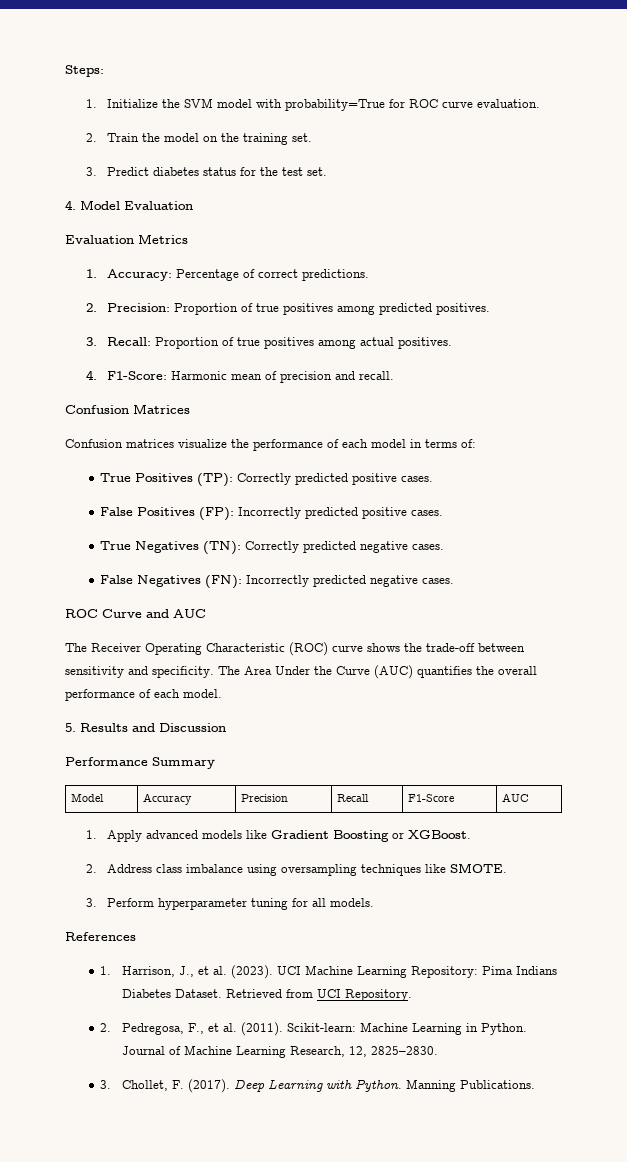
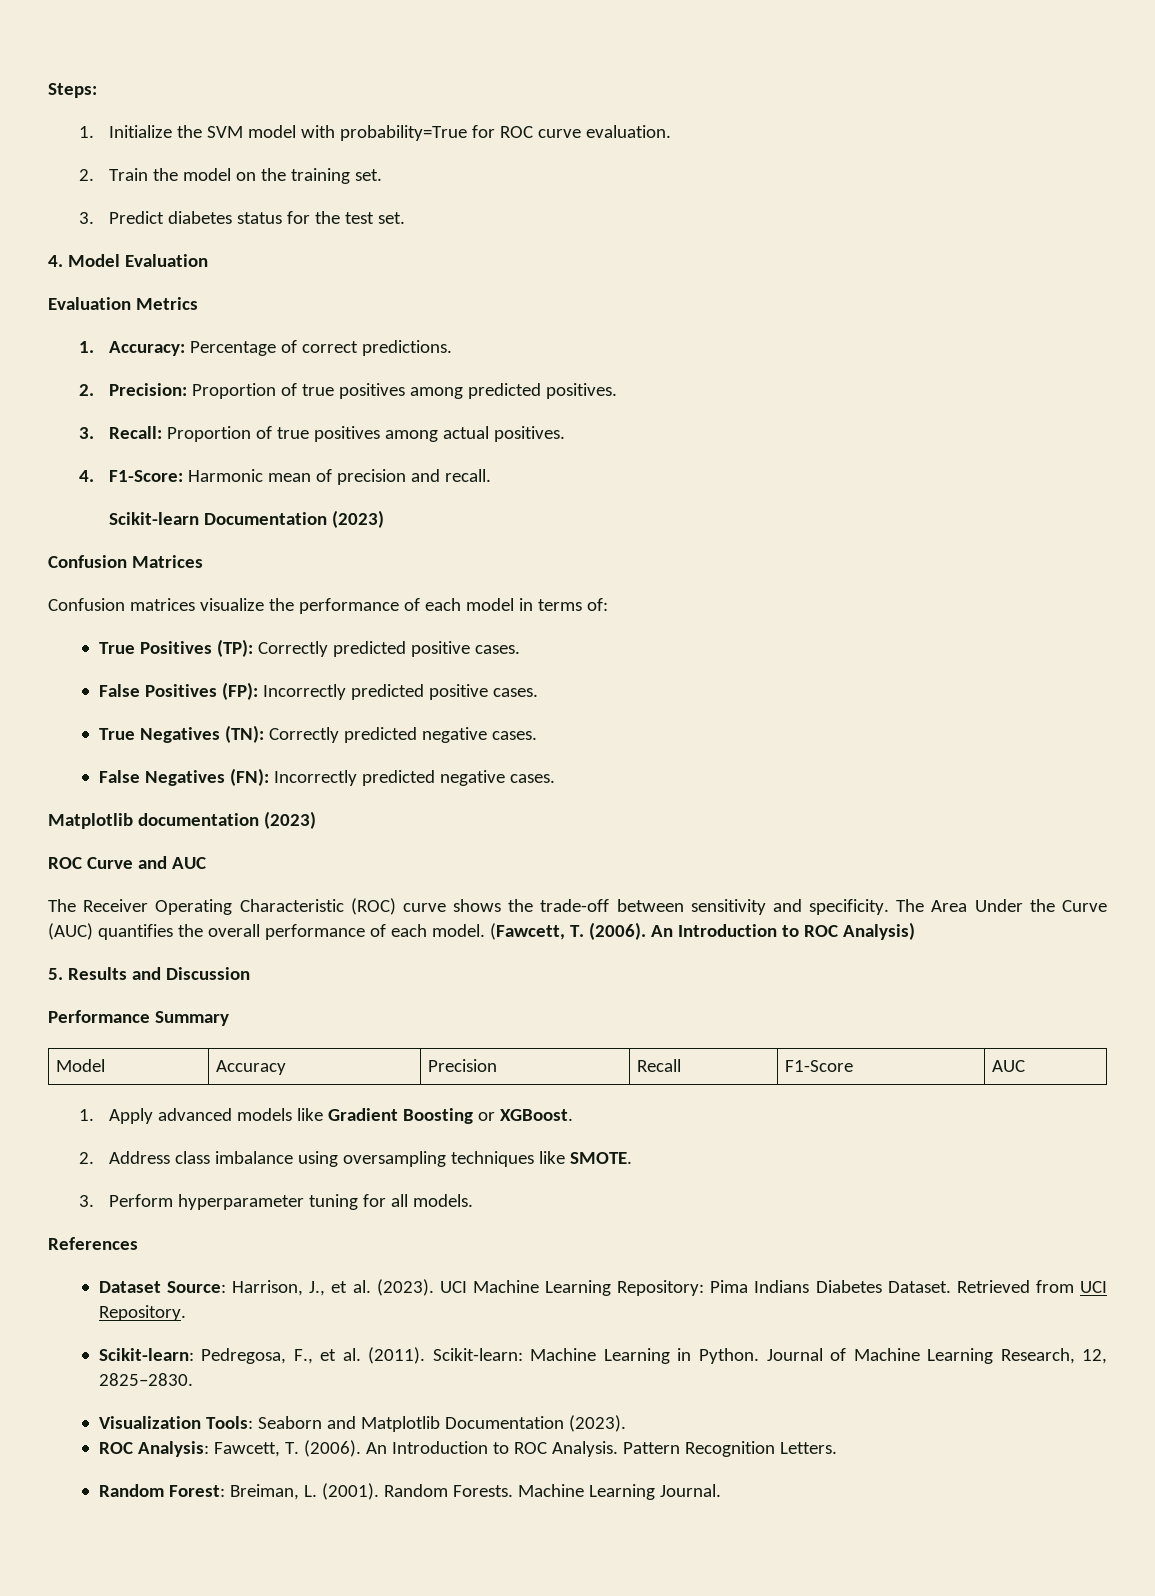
+ Scikit-learn Documentation (2023)
+ Matplotlib documentation (2023)
+ (Fawcett, T. (2006). An Introduction to ROC Analysis)
- 1. Harrison, J., et al. (2023).
+ Dataset Source: Harrison, J., et al. (2023).
- 2. Pedregosa, F., et al. (2011).
+ Scikit-learn: Pedregosa, F., et al. (2011).
- 3. Chollet, F. (2017). Deep Learning with Python. Manning Publications.
+ Visualization Tools: Seaborn and Matplotlib Documentation (2023).
+ ROC Analysis: Fawcett, T. (2006). An Introduction to ROC Analysis. Pattern Recognition Letters.
+ Random Forest: Breiman, L. (2001). Random Forests. Machine Learning Journal.

